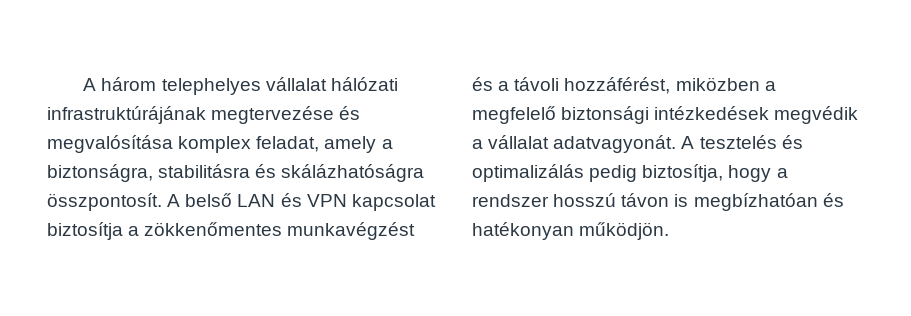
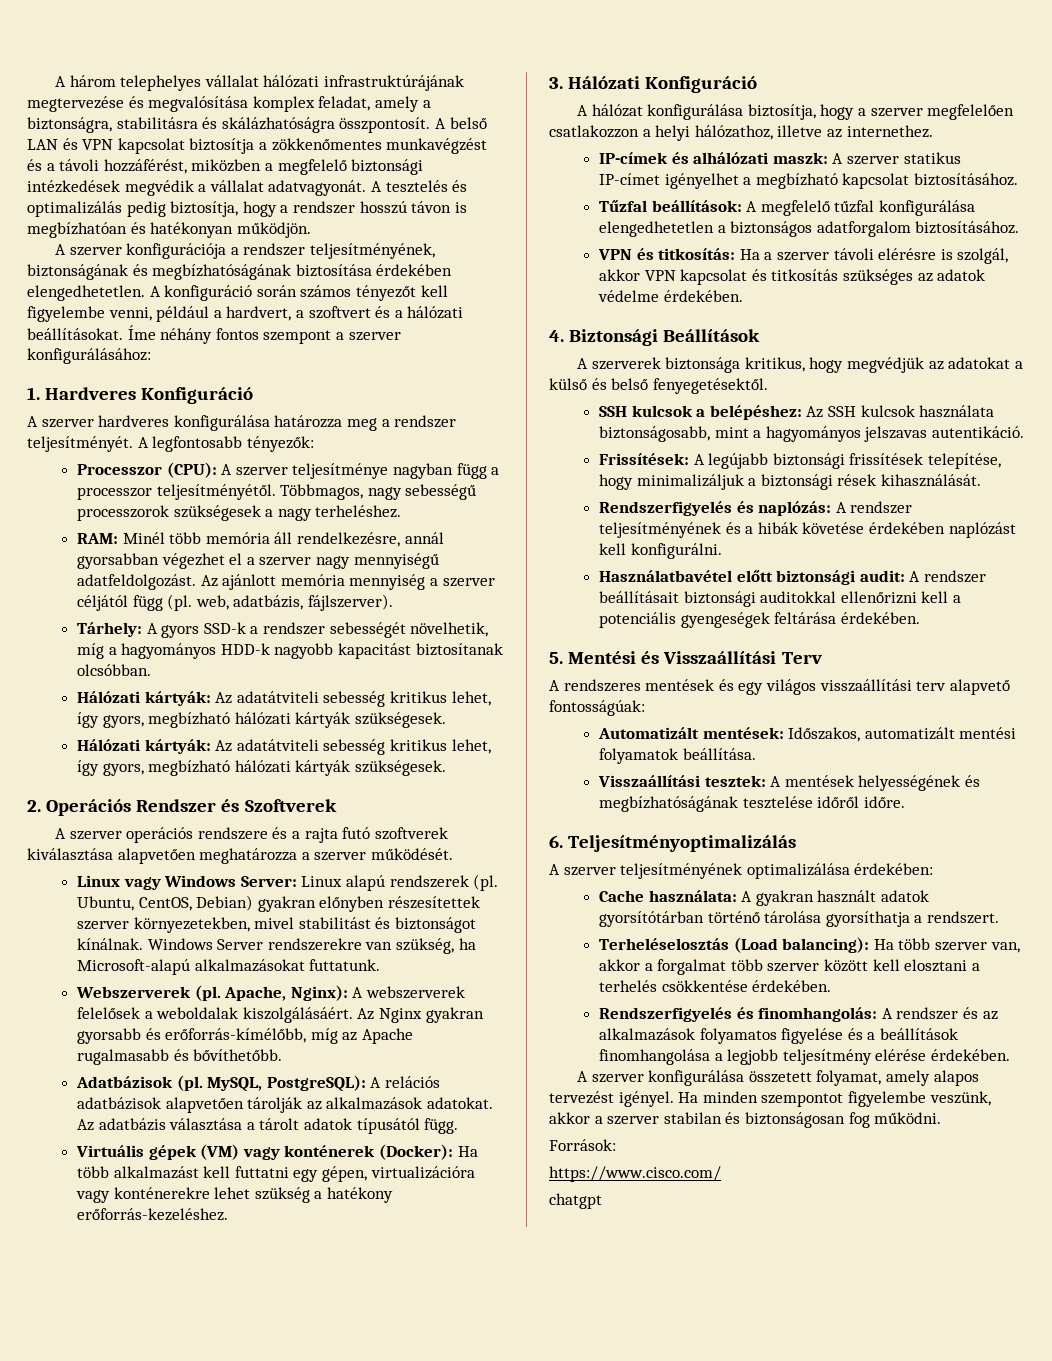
+ A szerver konfigurációja a rendszer teljesítményének, biztonságának és megbízhatóságának biztosítása érdekében elengedhetetlen. A konfiguráció során számos tényezőt kell figyelembe venni, például a hardvert, a szoftvert és a hálózati beállításokat. Íme néhány fontos szempont a szerver konfigurálásához:
+ 1. Hardveres Konfiguráció
+ A szerver hardveres konfigurálása határozza meg a rendszer teljesítményét. A legfontosabb tényezők:
+ Processzor (CPU): A szerver teljesítménye nagyban függ a processzor teljesítményétől. Többmagos, nagy sebességű processzorok szükségesek a nagy terheléshez.
+ RAM: Minél több memória áll rendelkezésre, annál gyorsabban végezhet el a szerver nagy mennyiségű adatfeldolgozást. Az ajánlott memória mennyiség a szerver céljától függ (pl. web, adatbázis, fájlszerver).
+ Tárhely: A gyors SSD-k a rendszer sebességét növelhetik, míg a hagyományos HDD-k nagyobb kapacitást biztosítanak olcsóbban.
+ Hálózati kártyák: Az adatátviteli sebesség kritikus lehet, így gyors, megbízható hálózati kártyák szükségesek.
+ Hálózati kártyák: Az adatátviteli sebesség kritikus lehet, így gyors, megbízható hálózati kártyák szükségesek.
+ 2. Operációs Rendszer és Szoftverek
+ A szerver operációs rendszere és a rajta futó szoftverek kiválasztása alapvetően meghatározza a szerver működését.
+ Linux vagy Windows Server: Linux alapú rendszerek (pl. Ubuntu, CentOS, Debian) gyakran előnyben részesítettek szerver környezetekben, mivel stabilitást és biztonságot kínálnak. Windows Server rendszerekre van szükség, ha Microsoft-alapú alkalmazásokat futtatunk.
+ Webszerverek (pl. Apache, Nginx): A webszerverek felelősek a weboldalak kiszolgálásáért. Az Nginx gyakran gyorsabb és erőforrás-kímélőbb, míg az Apache rugalmasabb és bővíthetőbb.
+ Adatbázisok (pl. MySQL, PostgreSQL): A relációs adatbázisok alapvetően tárolják az alkalmazások adatokat. Az adatbázis választása a tárolt adatok típusától függ.
+ Virtuális gépek (VM) vagy konténerek (Docker): Ha több alkalmazást kell futtatni egy gépen, virtualizációra vagy konténerekre lehet szükség a hatékony erőforrás-kezeléshez.
+ 3. Hálózati Konfiguráció
+ A hálózat konfigurálása biztosítja, hogy a szerver megfelelően csatlakozzon a helyi hálózathoz, illetve az internethez.
+ IP-címek és alhálózati maszk: A szerver statikus IP-címet igényelhet a megbízható kapcsolat biztosításához.
+ Tűzfal beállítások: A megfelelő tűzfal konfigurálása elengedhetetlen a biztonságos adatforgalom biztosításához.
+ VPN és titkosítás: Ha a szerver távoli elérésre is szolgál, akkor VPN kapcsolat és titkosítás szükséges az adatok védelme érdekében.
+ 4. Biztonsági Beállítások
+ A szerverek biztonsága kritikus, hogy megvédjük az adatokat a külső és belső fenyegetésektől.
+ SSH kulcsok a belépéshez: Az SSH kulcsok használata biztonságosabb, mint a hagyományos jelszavas autentikáció.
+ Frissítések: A legújabb biztonsági frissítések telepítése, hogy minimalizáljuk a biztonsági rések kihasználását.
+ Rendszerfigyelés és naplózás: A rendszer teljesítményének és a hibák követése érdekében naplózást kell konfigurálni.
+ Használatbavétel előtt biztonsági audit: A rendszer beállításait biztonsági auditokkal ellenőrizni kell a potenciális gyengeségek feltárása érdekében.
+ 5. Mentési és Visszaállítási Terv
+ A rendszeres mentések és egy világos visszaállítási terv alapvető fontosságúak:
+ Automatizált mentések: Időszakos, automatizált mentési folyamatok beállítása.
+ Visszaállítási tesztek: A mentések helyességének és megbízhatóságának tesztelése időről időre.
+ 6. Teljesítményoptimalizálás
+ A szerver teljesítményének optimalizálása érdekében:
+ Cache használata: A gyakran használt adatok gyorsítótárban történő tárolása gyorsíthatja a rendszert.
+ Terheléselosztás (Load balancing): Ha több szerver van, akkor a forgalmat több szerver között kell elosztani a terhelés csökkentése érdekében.
+ Rendszerfigyelés és finomhangolás: A rendszer és az alkalmazások folyamatos figyelése és a beállítások finomhangolása a legjobb teljesítmény elérése érdekében.
+ A szerver konfigurálása összetett folyamat, amely alapos tervezést igényel. Ha minden szempontot figyelembe veszünk, akkor a szerver stabilan és biztonságosan fog működni.
+ Források:
+ https://www.cisco.com/
+ chatgpt

